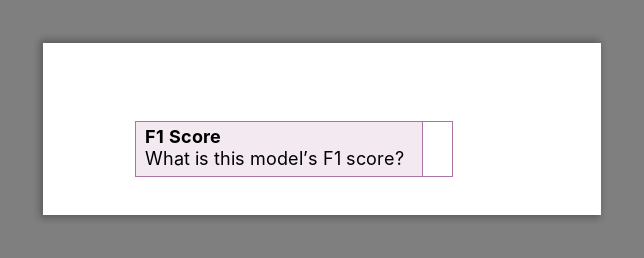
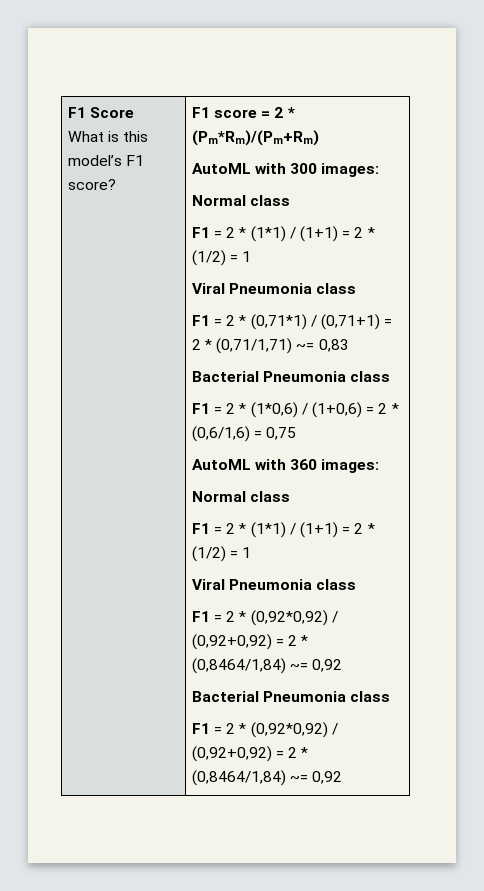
+ F1 score = 2 * (Pm*Rm)/(Pm+Rm)
+ AutoML with 300 images:
+ Normal class
+ F1 = 2 * (1*1) / (1+1) = 2 * (1/2) = 1
+ Viral Pneumonia class
+ F1 = 2 * (0,71*1) / (0,71+1) = 2 * (0,71/1,71) ~= 0,83
+ Bacterial Pneumonia class
+ F1 = 2 * (1*0,6) / (1+0,6) = 2 * (0,6/1,6) = 0,75
+ AutoML with 360 images:
+ Normal class
+ F1 = 2 * (1*1) / (1+1) = 2 * (1/2) = 1
+ Viral Pneumonia class
+ F1 = 2 * (0,92*0,92) / (0,92+0,92) = 2 * (0,8464/1,84) ~= 0,92
+ Bacterial Pneumonia class
+ F1 = 2 * (0,92*0,92) / (0,92+0,92) = 2 * (0,8464/1,84) ~= 0,92

